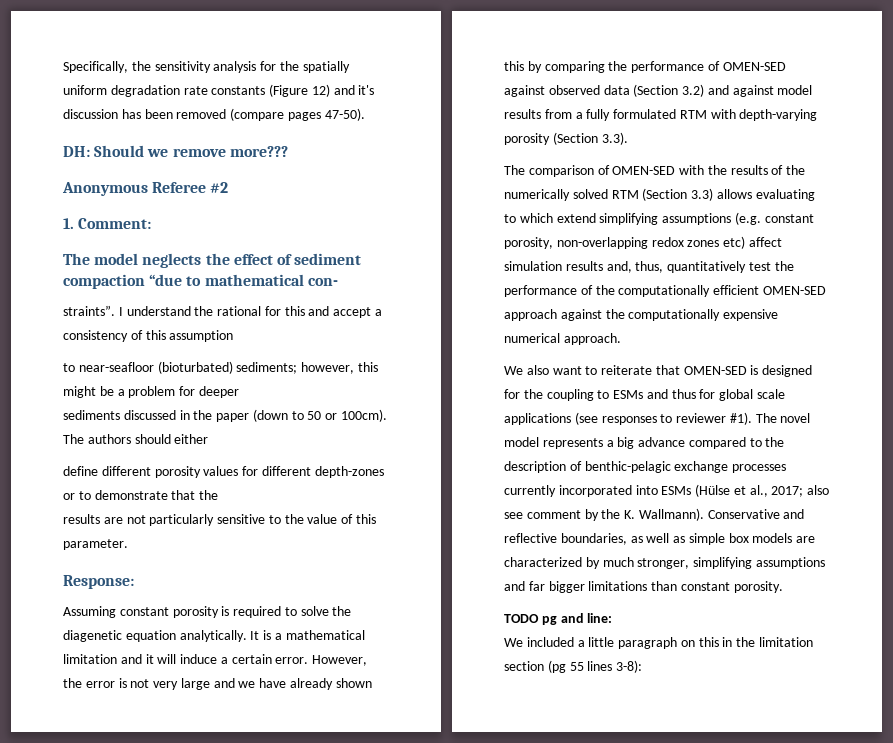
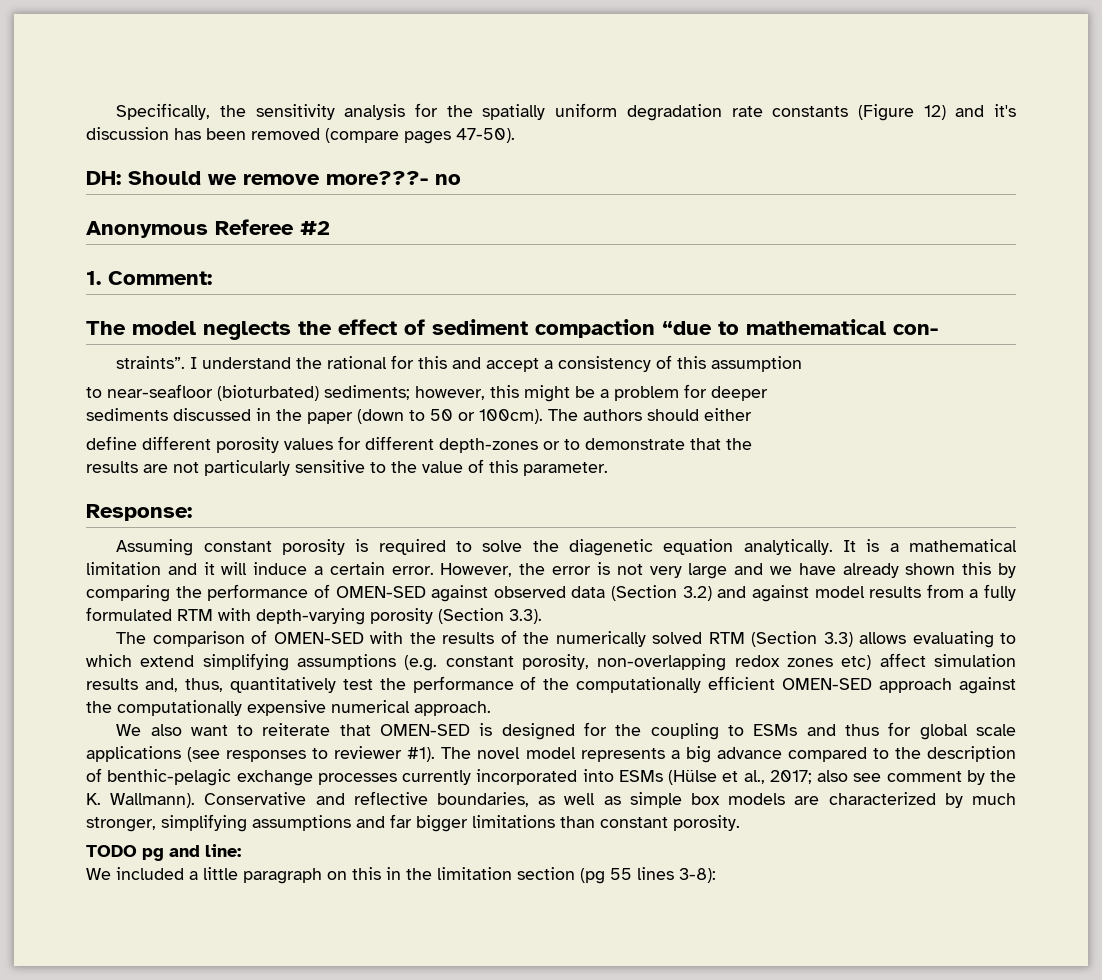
- DH: Should we remove more???
+ DH: Should we remove more???- no

